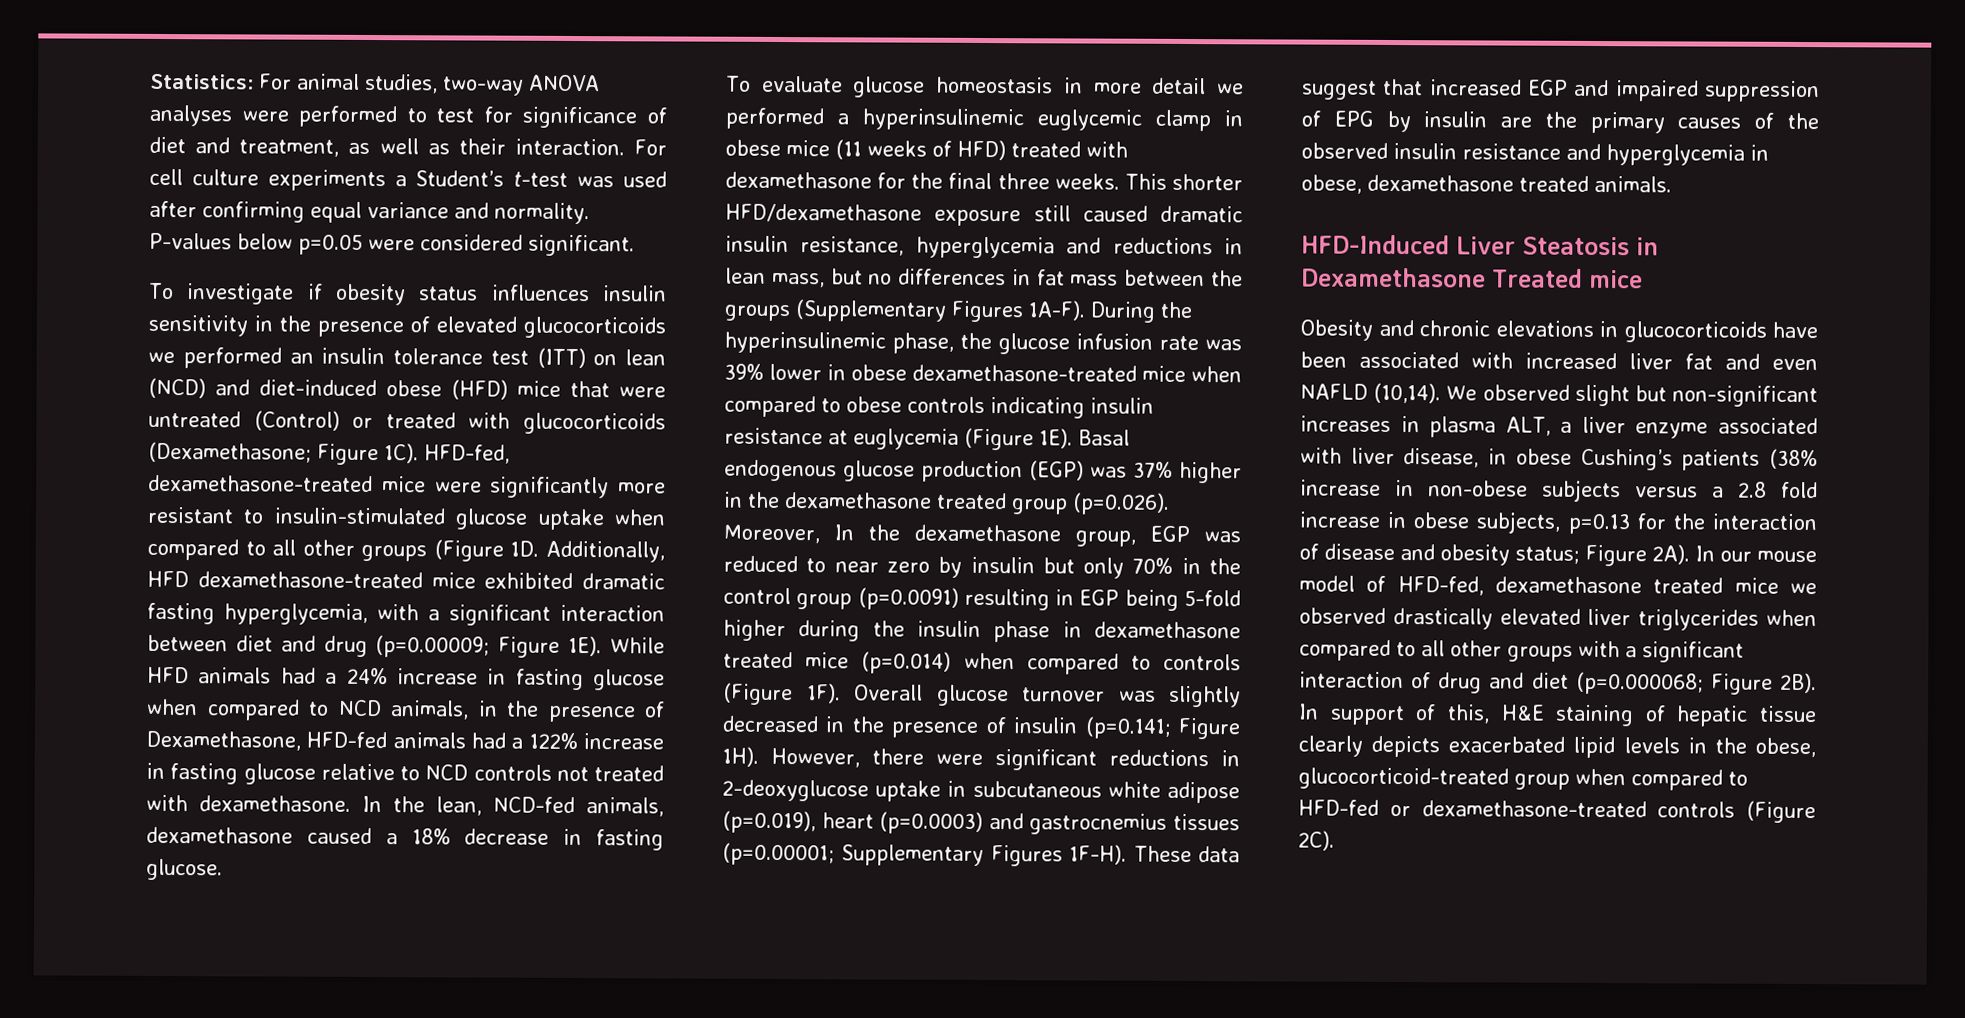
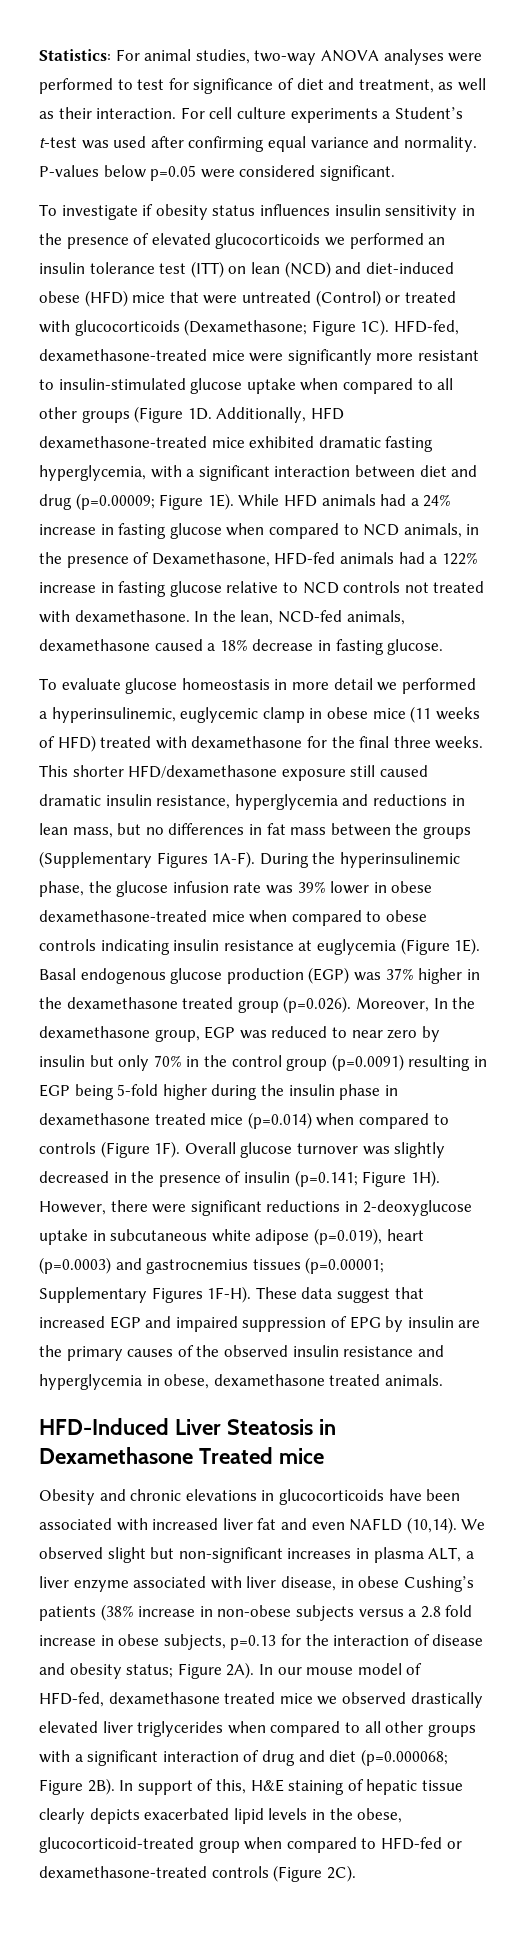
- To evaluate glucose homeostasis in more detail we performed a hyperinsulinemic euglycemic clamp in obese mice (11 weeks of HFD) treated with dexamethasone for the final three weeks.
+ To evaluate glucose homeostasis in more detail we performed a hyperinsulinemic, euglycemic clamp in obese mice (11 weeks of HFD) treated with dexamethasone for the final three weeks.

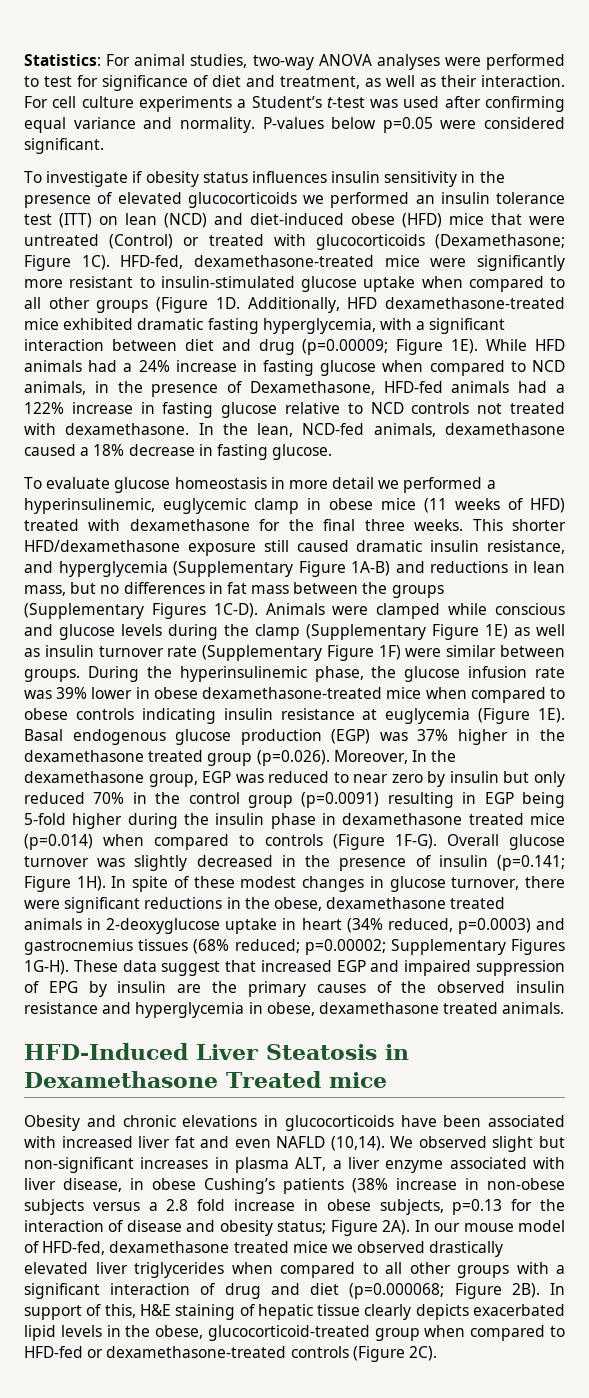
- This shorter HFD/dexamethasone exposure still caused dramatic insulin resistance, hyperglycemia and reductions in lean mass, but no differences in fat mass between the groups (Supplementary Figures 1A-F).
+ This shorter HFD/dexamethasone exposure still caused dramatic insulin resistance, and hyperglycemia (Supplementary Figure 1A-B) and reductions in lean mass, but no differences in fat mass between the groups (Supplementary Figures 1C-D). Animals were clamped while conscious and glucose levels during the clamp (Supplementary Figure 1E) as well as insulin turnover rate (Supplementary Figure 1F) were similar between groups.
- Basal endogenous glucose production (EGP) was 37% higher in the dexamethasone treated group (p=0.026). Moreover, In the dexamethasone group, EGP was reduced to near zero by insulin but only 70% in the control group (p=0.0091) resulting in EGP being 5-fold higher during the insulin phase in dexamethasone treated mice (p=0.014) when compared to controls (Figure 1F).
+ Basal endogenous glucose production (EGP) was 37% higher in the dexamethasone treated group (p=0.026). Moreover, In the dexamethasone group, EGP was reduced to near zero by insulin but only reduced 70% in the control group (p=0.0091) resulting in EGP being 5-fold higher during the insulin phase in dexamethasone treated mice (p=0.014) when compared to controls (Figure 1F-G).
- However, there were significant reductions in 2-deoxyglucose uptake in subcutaneous white adipose (p=0.019), heart (p=0.0003) and gastrocnemius tissues (p=0.00001; Supplementary Figures 1F-H).
+ In spite of these modest changes in glucose turnover, there were significant reductions in the obese, dexamethasone treated animals in 2-deoxyglucose uptake in heart (34% reduced, p=0.0003) and gastrocnemius tissues (68% reduced; p=0.00002; Supplementary Figures 1G-H).

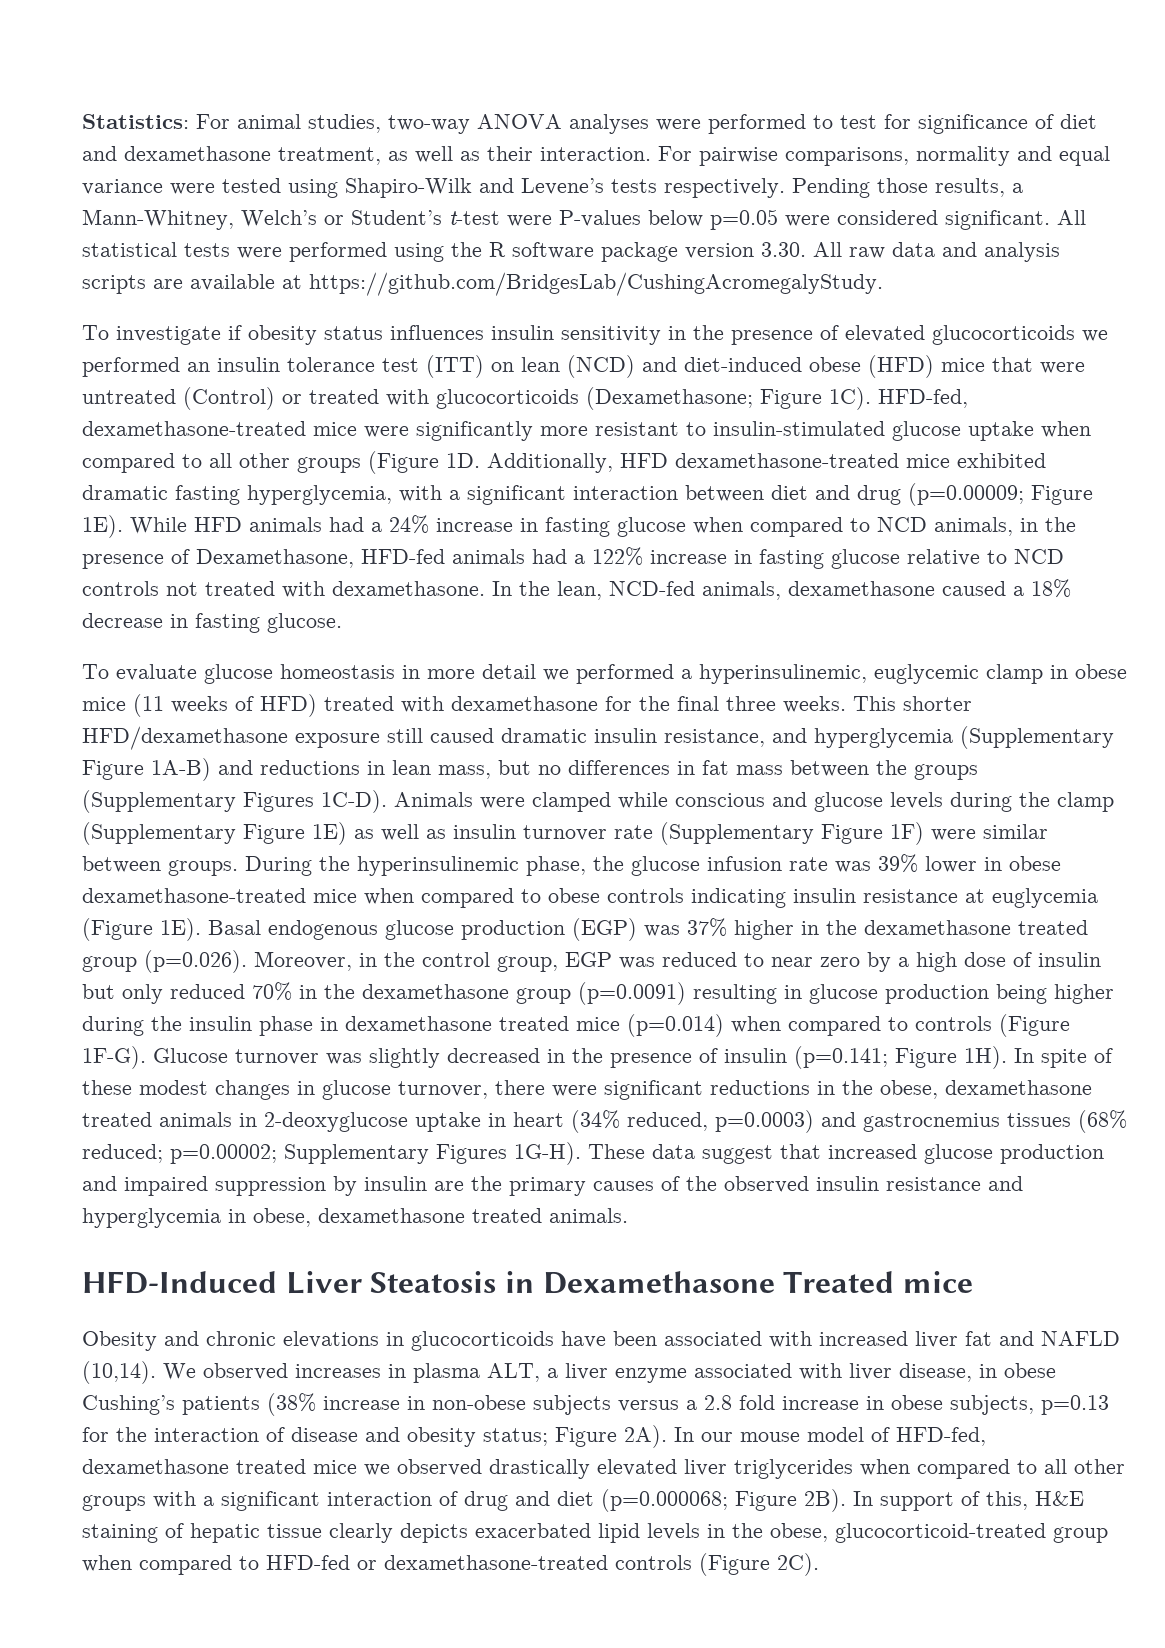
- Statistics: For animal studies, two-way ANOVA analyses were performed to test for significance of diet and treatment, as well as their interaction.
+ Statistics: For animal studies, two-way ANOVA analyses were performed to test for significance of diet and dexamethasone treatment, as well as their interaction.
- For cell culture experiments a Student’s t-test was used after confirming equal variance and normality. P-values below p=0.05 were considered significant.
+ For pairwise comparisons, normality and equal variance were tested using Shapiro-Wilk and Levene’s tests respectively. Pending those results, a Mann-Whitney, Welch’s or Student’s t-test were P-values below p=0.05 were considered significant. All statistical tests were performed using the R software package version 3.30. All raw data and analysis scripts are available at https://github.com/BridgesLab/CushingAcromegalyStudy.
- Basal endogenous glucose production (EGP) was 37% higher in the dexamethasone treated group (p=0.026). Moreover, In the dexamethasone group, EGP was reduced to near zero by insulin but only reduced 70% in the control group (p=0.0091) resulting in EGP being 5-fold higher during the insulin phase in dexamethasone treated mice (p=0.014) when compared to controls (Figure 1F-G).
+ Basal endogenous glucose production (EGP) was 37% higher in the dexamethasone treated group (p=0.026). Moreover, in the control group, EGP was reduced to near zero by a high dose of insulin but only reduced 70% in the dexamethasone group (p=0.0091) resulting in glucose production being higher during the insulin phase in dexamethasone treated mice (p=0.014) when compared to controls (Figure 1F-G).
- Overall glucose turnover was slightly decreased in the presence of insulin (p=0.141; Figure 1H).
+ Glucose turnover was slightly decreased in the presence of insulin (p=0.141; Figure 1H).
- These data suggest that increased EGP and impaired suppression of EPG by insulin are the primary causes of the observed insulin resistance and hyperglycemia in obese, dexamethasone treated animals.
+ These data suggest that increased glucose production and impaired suppression by insulin are the primary causes of the observed insulin resistance and hyperglycemia in obese, dexamethasone treated animals.
- Obesity and chronic elevations in glucocorticoids have been associated with increased liver fat and even NAFLD (10,14).
+ Obesity and chronic elevations in glucocorticoids have been associated with increased liver fat and NAFLD (10,14).
- We observed slight but non-significant increases in plasma ALT, a liver enzyme associated with liver disease, in obese Cushing’s patients (38% increase in non-obese subjects versus a 2.8 fold increase in obese subjects, p=0.13 for the interaction of disease and obesity status; Figure 2A).
+ We observed increases in plasma ALT, a liver enzyme associated with liver disease, in obese Cushing’s patients (38% increase in non-obese subjects versus a 2.8 fold increase in obese subjects, p=0.13 for the interaction of disease and obesity status; Figure 2A).

